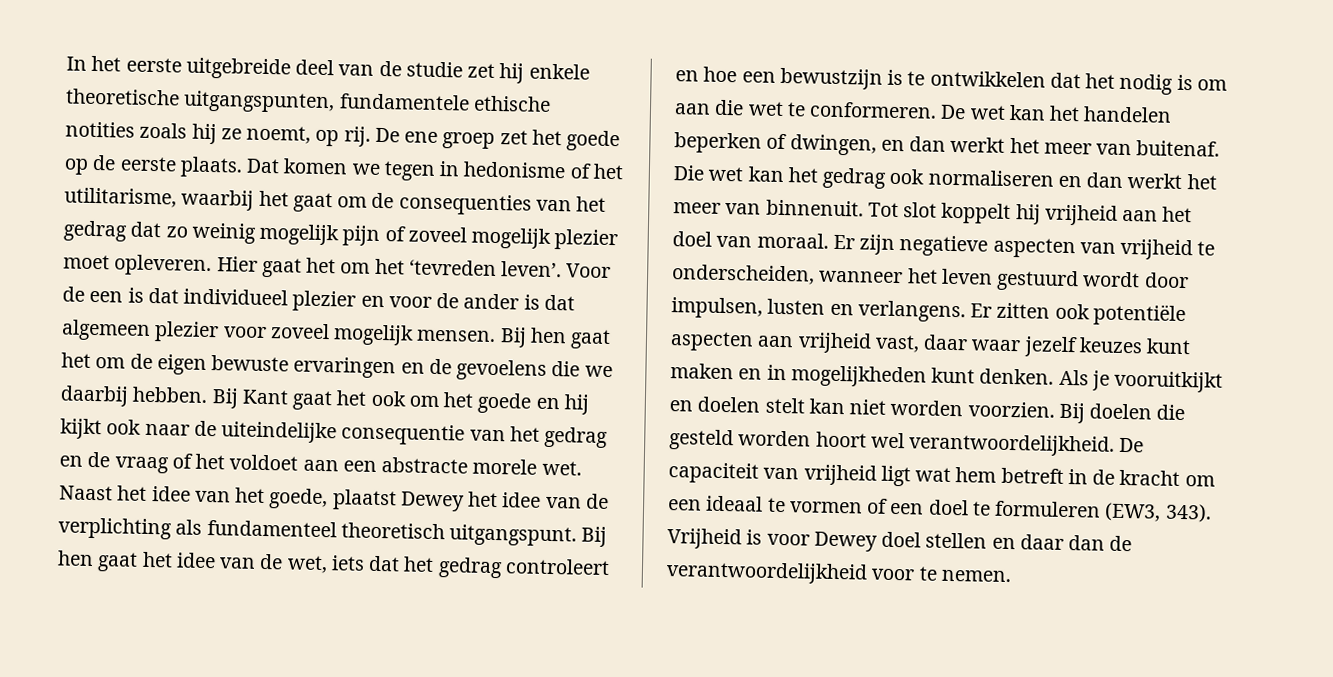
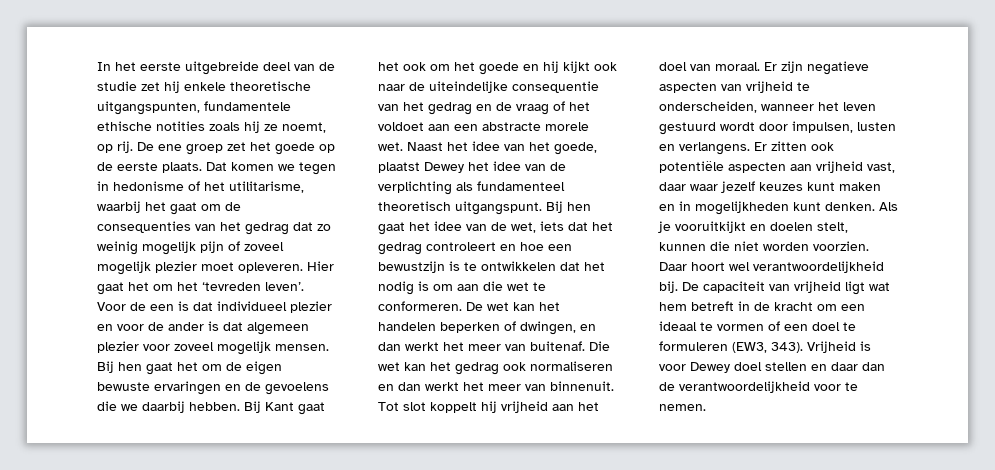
- Als je vooruitkijkt en doelen stelt kan niet worden voorzien. Bij doelen die gesteld worden hoort wel verantwoordelijkheid.
+ Als je vooruitkijkt en doelen stelt, kunnen die niet worden voorzien. Daar hoort wel verantwoordelijkheid bij.

